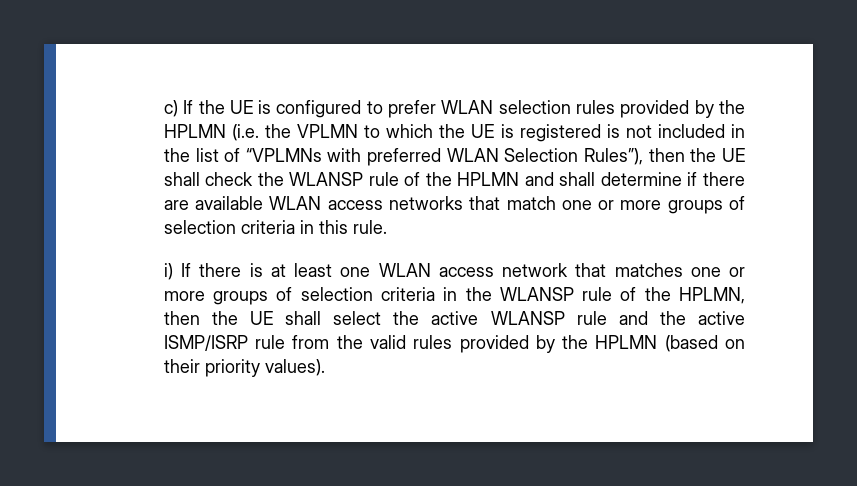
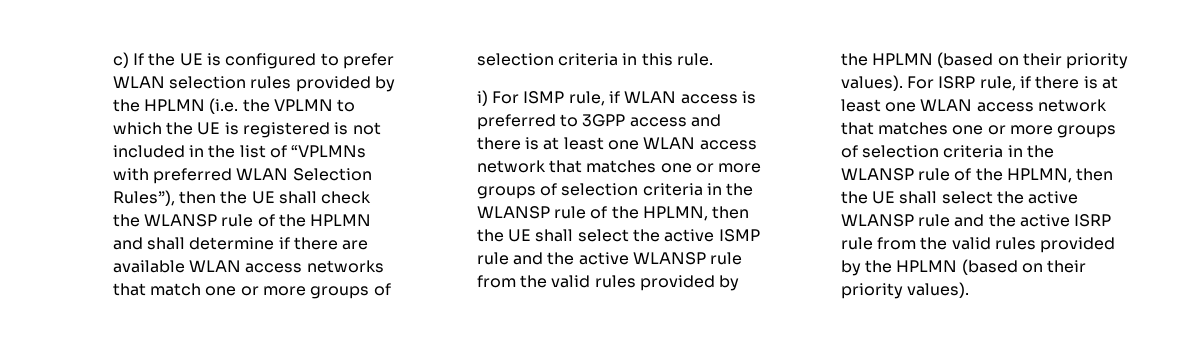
- i) If there is at least one WLAN access network that matches one or more groups of selection criteria in the WLANSP rule of the HPLMN, then the UE shall select the active WLANSP rule and the active ISMP/ISRP rule from the valid rules provided by the HPLMN (based on their priority values).
+ i) For ISMP rule, if WLAN access is preferred to 3GPP access and there is at least one WLAN access network that matches one or more groups of selection criteria in the WLANSP rule of the HPLMN, then the UE shall select the active ISMP rule and the active WLANSP rule from the valid rules provided by the HPLMN (based on their priority values). For ISRP rule, if there is at least one WLAN access network that matches one or more groups of selection criteria in the WLANSP rule of the HPLMN, then the UE shall select the active WLANSP rule and the active ISRP rule from the valid rules provided by the HPLMN (based on their priority values).

